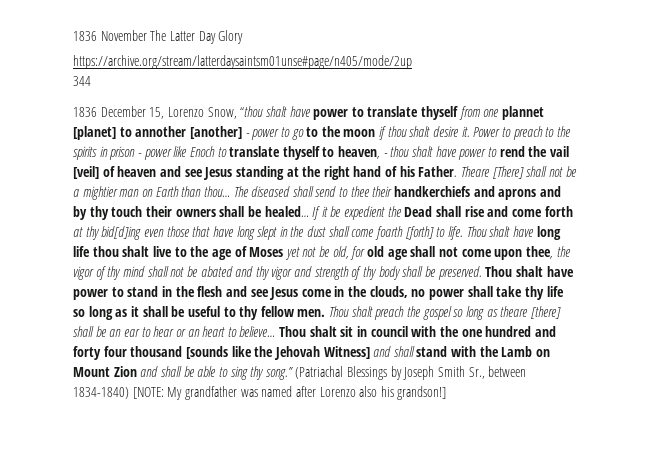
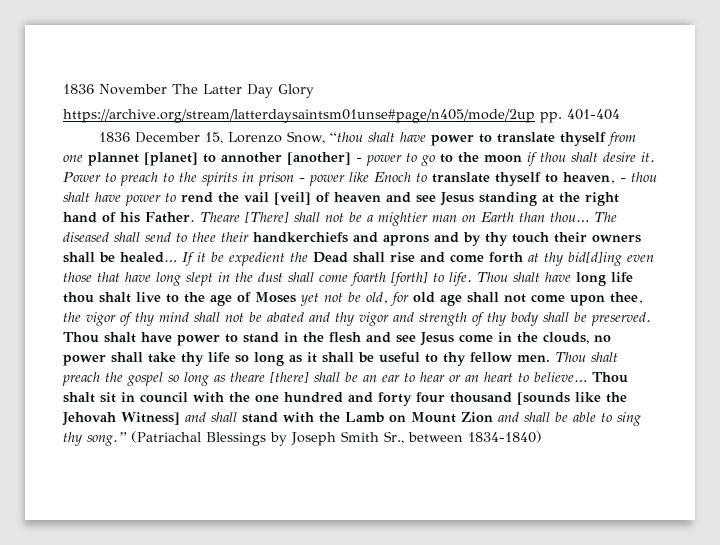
- https://archive.org/stream/latterdaysaintsm01unse#page/n405/mode/2up
- 344
+ https://archive.org/stream/latterdaysaintsm01unse#page/n405/mode/2up pp. 401-404
- (Patriachal Blessings by Joseph Smith Sr., between 1834-1840) [NOTE: My grandfather was named after Lorenzo also his grandson!]
+ (Patriachal Blessings by Joseph Smith Sr., between 1834-1840)

